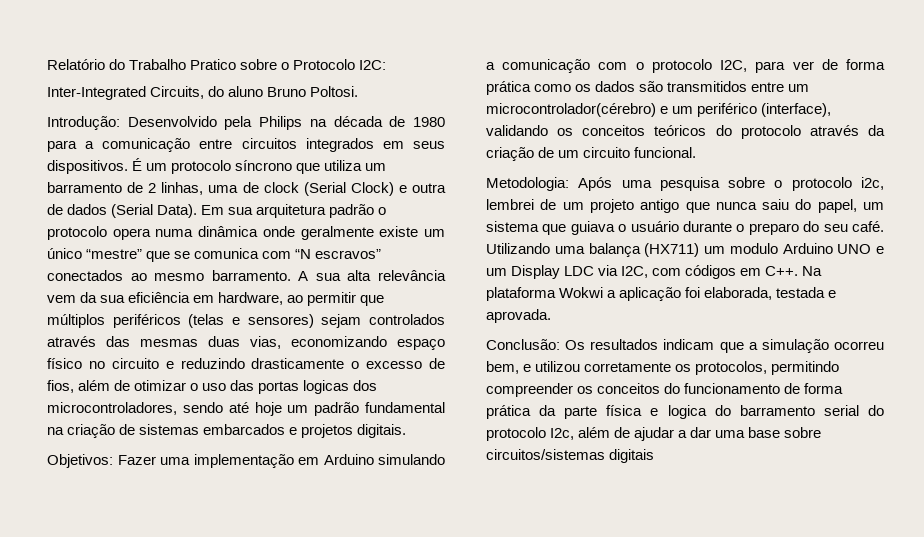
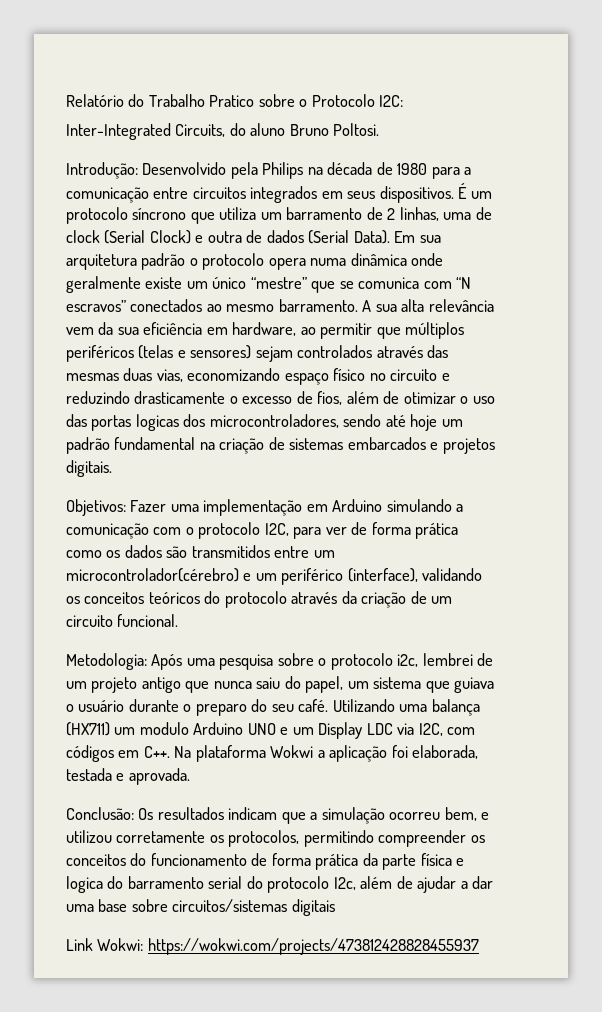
+ Link Wokwi: https://wokwi.com/projects/473812428828455937

